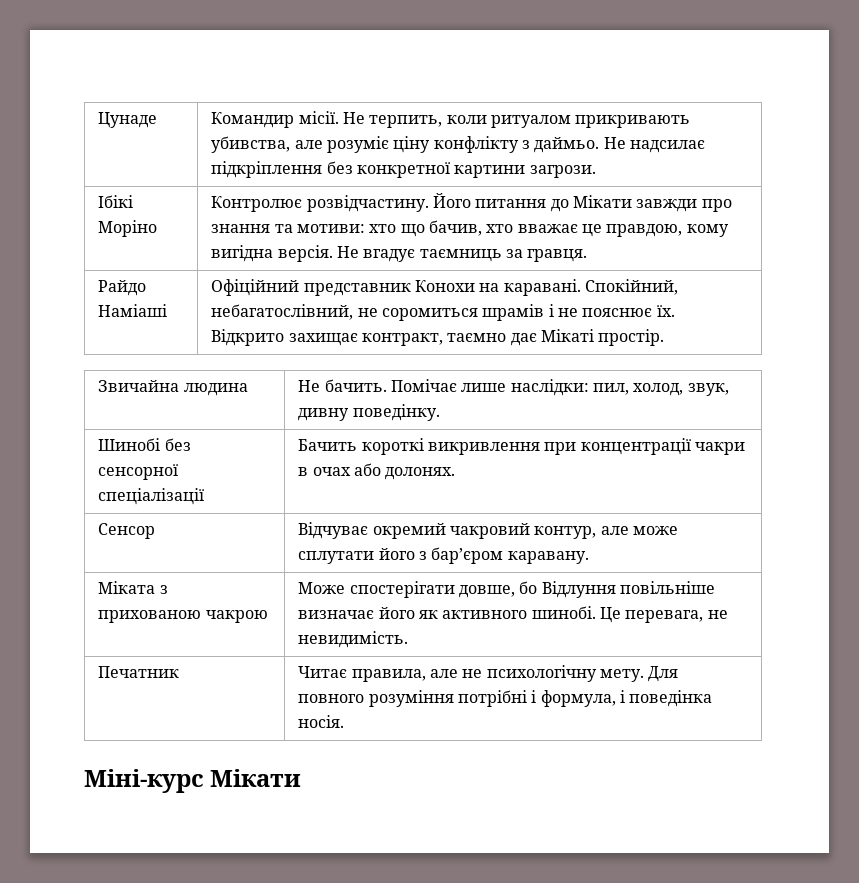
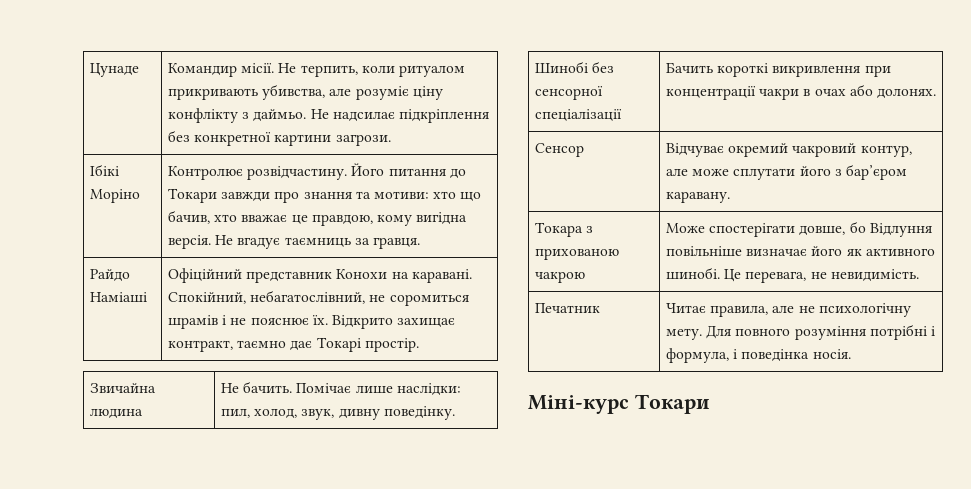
- Ібікі Моріно | Контролює розвідчастину. Його питання до Мікати завжди про знання та мотиви: хто що бачив, хто вважає це правдою, кому вигідна версія. Не вгадує таємниць за гравця.
+ Ібікі Моріно | Контролює розвідчастину. Його питання до Токари завжди про знання та мотиви: хто що бачив, хто вважає це правдою, кому вигідна версія. Не вгадує таємниць за гравця.
- Райдо Наміаші | Офіційний представник Конохи на каравані. Спокійний, небагатослівний, не соромиться шрамів і не пояснює їх. Відкрито захищає контракт, таємно дає Мікаті простір.
+ Райдо Наміаші | Офіційний представник Конохи на каравані. Спокійний, небагатослівний, не соромиться шрамів і не пояснює їх. Відкрито захищає контракт, таємно дає Токарі простір.
- Міката з прихованою чакрою | Може спостерігати довше, бо Відлуння повільніше визначає його як активного шинобі. Це перевага, не невидимість.
+ Токара з прихованою чакрою | Може спостерігати довше, бо Відлуння повільніше визначає його як активного шинобі. Це перевага, не невидимість.
- Міні-курс Мікати
+ Міні-курс Токари

